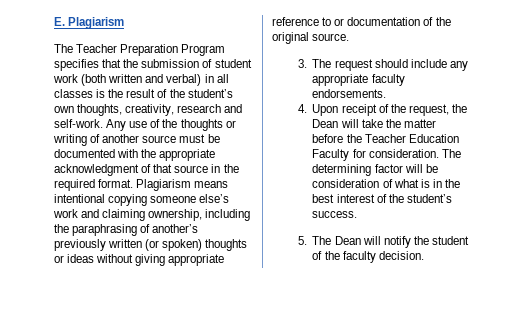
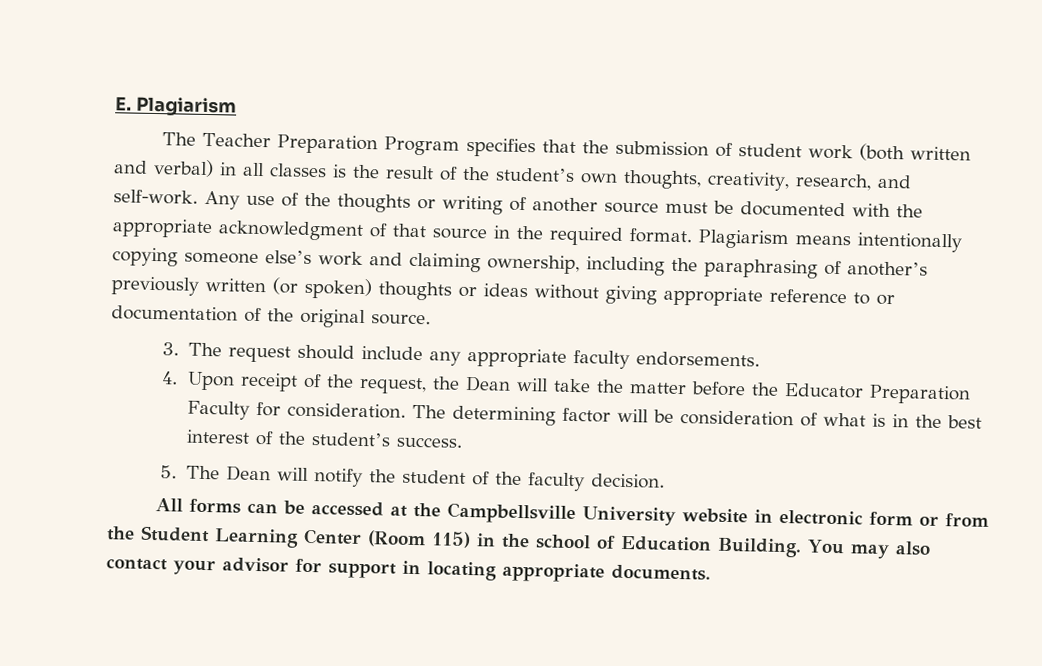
- The Teacher Preparation Program specifies that the submission of student work (both written and verbal) in all classes is the result of the student’s own thoughts, creativity, research and self-work.
+ The Teacher Preparation Program specifies that the submission of student work (both written and verbal) in all classes is the result of the student’s own thoughts, creativity, research, and self-work.
- Plagiarism means intentional copying someone else’s work and claiming ownership, including the paraphrasing of another’s previously written (or spoken) thoughts or ideas without giving appropriate reference to or documentation of the original source.
+ Plagiarism means intentionally copying someone else’s work and claiming ownership, including the paraphrasing of another’s previously written (or spoken) thoughts or ideas without giving appropriate reference to or documentation of the original source.
- 4. Upon receipt of the request, the Dean will take the matter before the Teacher Education Faculty for consideration.
+ 4. Upon receipt of the request, the Dean will take the matter before the Educator Preparation Faculty for consideration.
+ All forms can be accessed at the Campbellsville University website in electronic form or from the Student Learning Center (Room 115) in the school of Education Building. You may also contact your advisor for support in locating appropriate documents.

